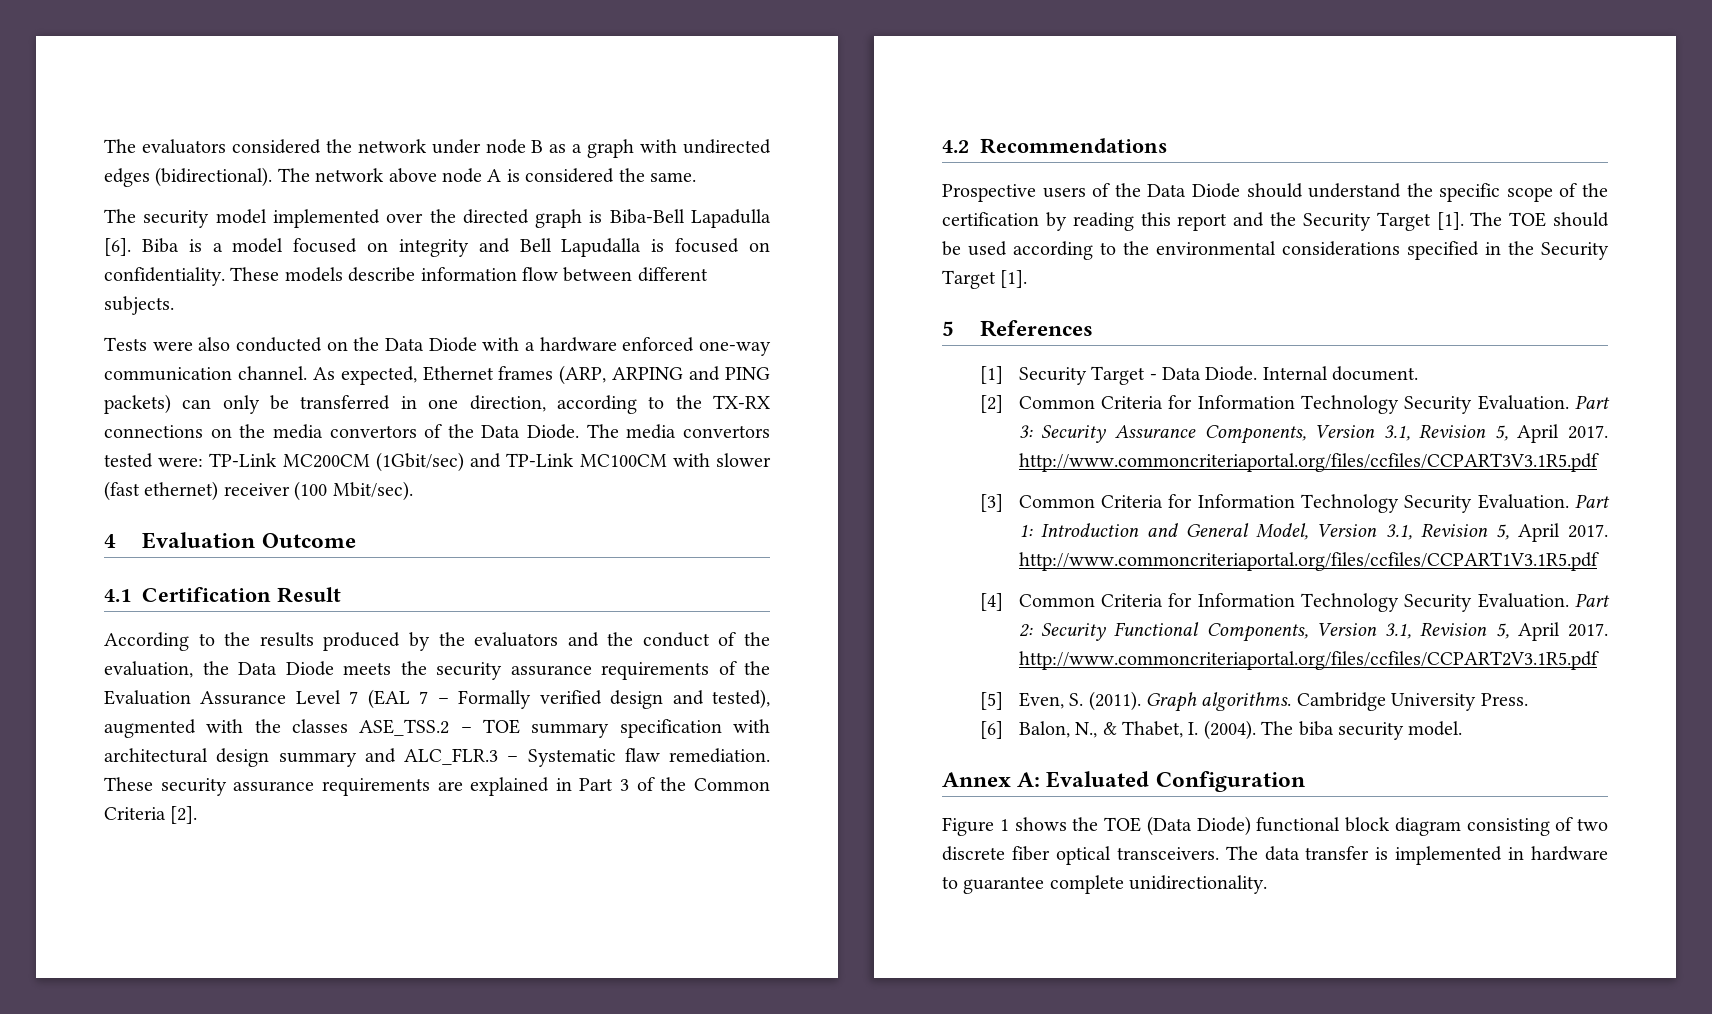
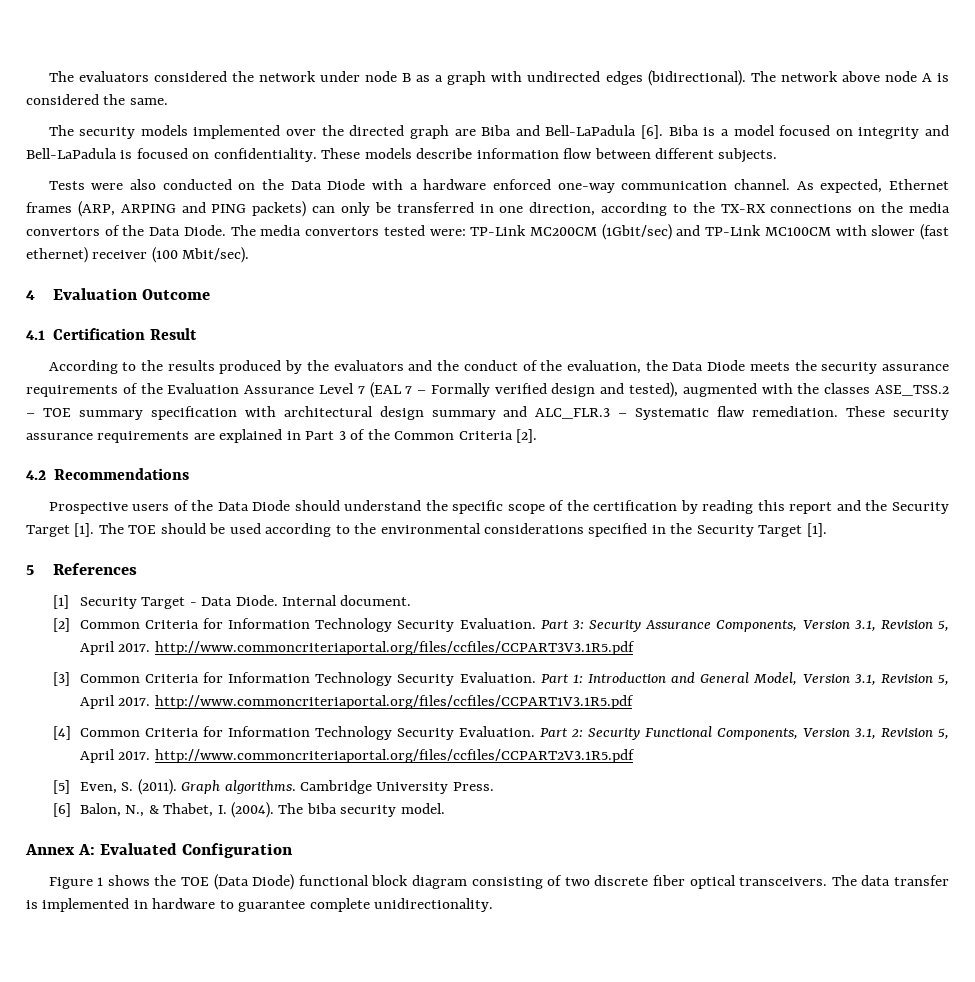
- The security model implemented over the directed graph is Biba-Bell Lapadulla [6].
+ The security models implemented over the directed graph are Biba and Bell-LaPadula [6].
- Biba is a model focused on integrity and Bell Lapudalla is focused on confidentiality.
+ Biba is a model focused on integrity and Bell-LaPadula is focused on confidentiality.

